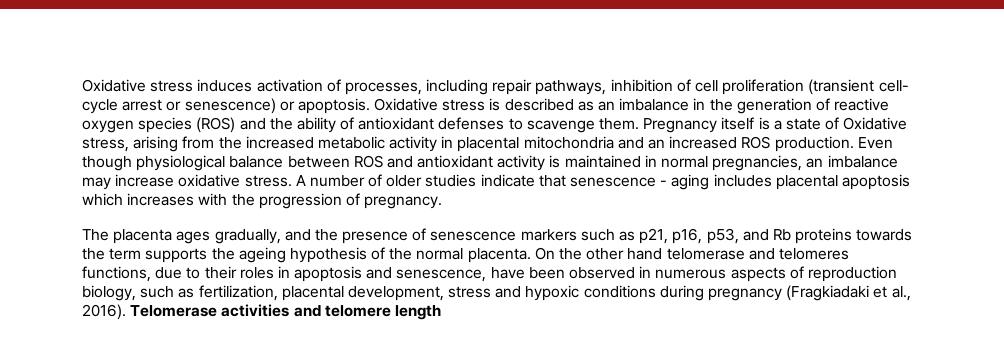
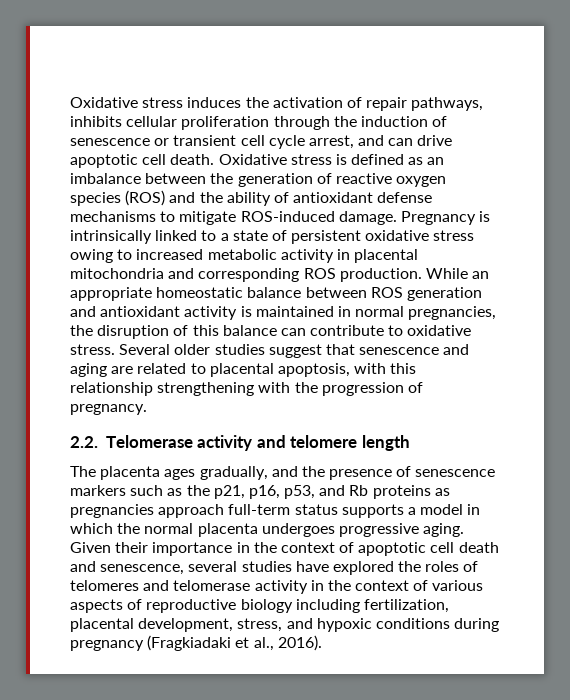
- Oxidative stress induces activation of processes, including repair pathways, inhibition of cell proliferation (transient cell- cycle arrest or senescence) or apoptosis.
+ Oxidative stress induces the activation of repair pathways, inhibits cellular proliferation through the induction of senescence or transient cell cycle arrest, and can drive apoptotic cell death.
- Oxidative stress is described as an imbalance in the generation of reactive oxygen species (ROS) and the ability of antioxidant defenses to scavenge them. Pregnancy itself is a state of Oxidative stress, arising from the increased metabolic activity in placental mitochondria and an increased ROS production. Even though physiological balance between ROS and antioxidant activity is maintained in normal pregnancies, an imbalance may increase oxidative stress. A number of older studies indicate that senescence - aging includes placental apoptosis which increases with the progression of pregnancy.
+ Oxidative stress is defined as an imbalance between the generation of reactive oxygen species (ROS) and the ability of antioxidant defense mechanisms to mitigate ROS-induced damage. Pregnancy is intrinsically linked to a state of persistent oxidative stress owing to increased metabolic activity in placental mitochondria and corresponding ROS production. While an appropriate homeostatic balance between ROS generation and antioxidant activity is maintained in normal pregnancies, the disruption of this balance can contribute to oxidative stress. Several older studies suggest that senescence and aging are related to placental apoptosis, with this relationship strengthening with the progression of pregnancy.
+ 2.2. Telomerase activity and telomere length
- The placenta ages gradually, and the presence of senescence markers such as p21, p16, p53, and Rb proteins towards the term supports the ageing hypothesis of the normal placenta. On the other hand telomerase and telomeres functions, due to their roles in apoptosis and senescence, have been observed in numerous aspects of reproduction biology, such as fertilization, placental development, stress and hypoxic conditions during pregnancy (Fragkiadaki et al., 2016). Telomerase activities and telomere length
+ The placenta ages gradually, and the presence of senescence markers such as the p21, p16, p53, and Rb proteins as pregnancies approach full-term status supports a model in which the normal placenta undergoes progressive aging. Given their importance in the context of apoptotic cell death and senescence, several studies have explored the roles of telomeres and telomerase activity in the context of various aspects of reproductive biology including fertilization, placental development, stress, and hypoxic conditions during pregnancy (Fragkiadaki et al., 2016).

